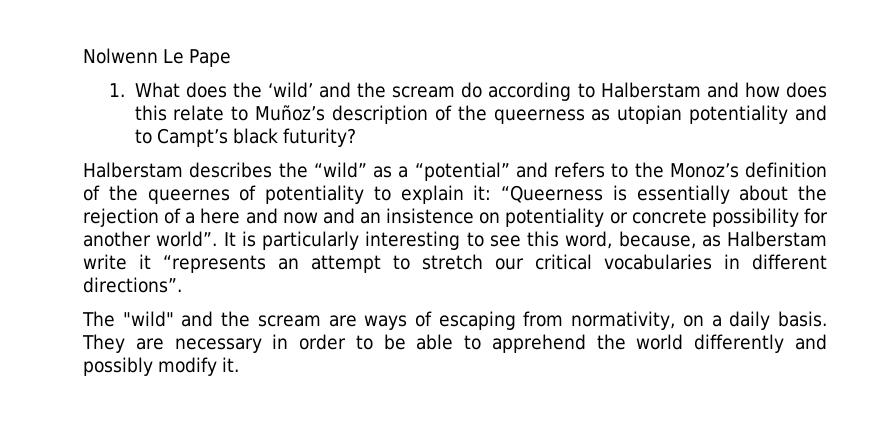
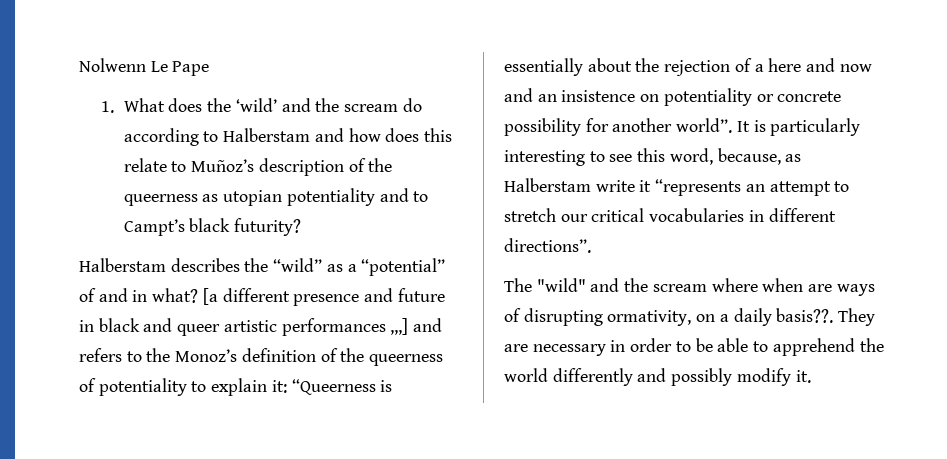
- Halberstam describes the “wild” as a “potential” and refers to the Monoz’s definition of the queernes of potentiality to explain it: “Queerness is essentially about the rejection of a here and now and an insistence on potentiality or concrete possibility for another world”.
+ Halberstam describes the “wild” as a “potential” of and in what? [a different presence and future in black and queer artistic performances ,,,] and refers to the Monoz’s definition of the queerness of potentiality to explain it: “Queerness is essentially about the rejection of a here and now and an insistence on potentiality or concrete possibility for another world”.
- The "wild" and the scream are ways of escaping from normativity, on a daily basis.
+ The "wild" and the scream where when are ways of disrupting ormativity, on a daily basis??.

